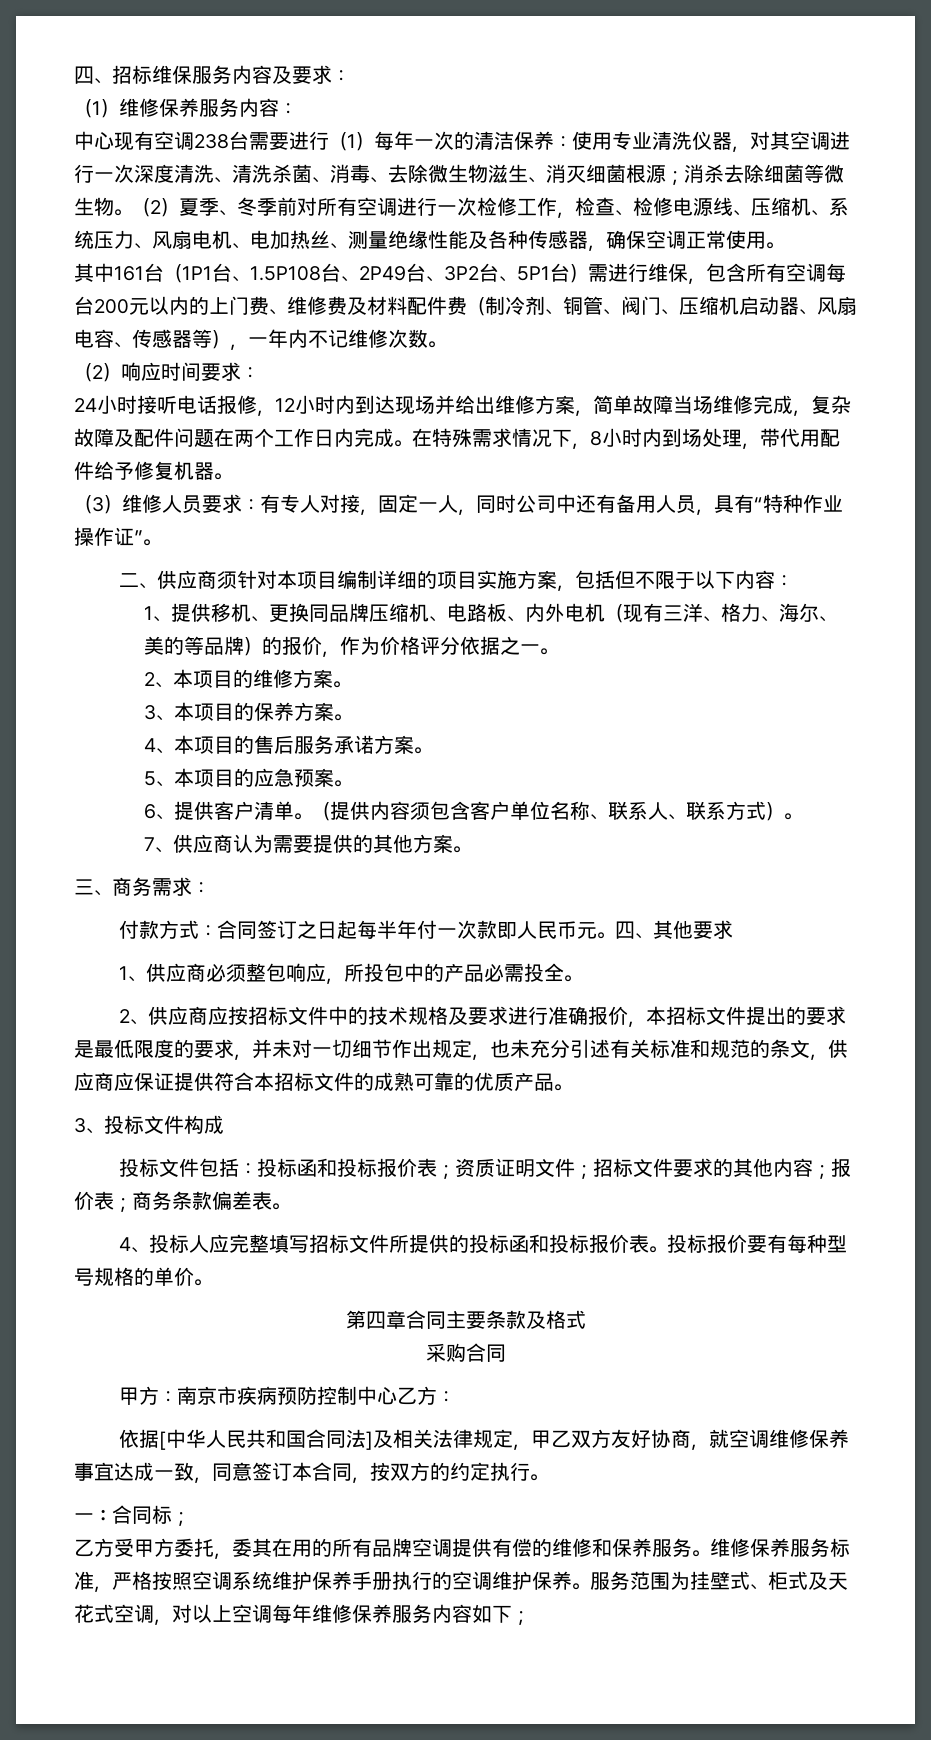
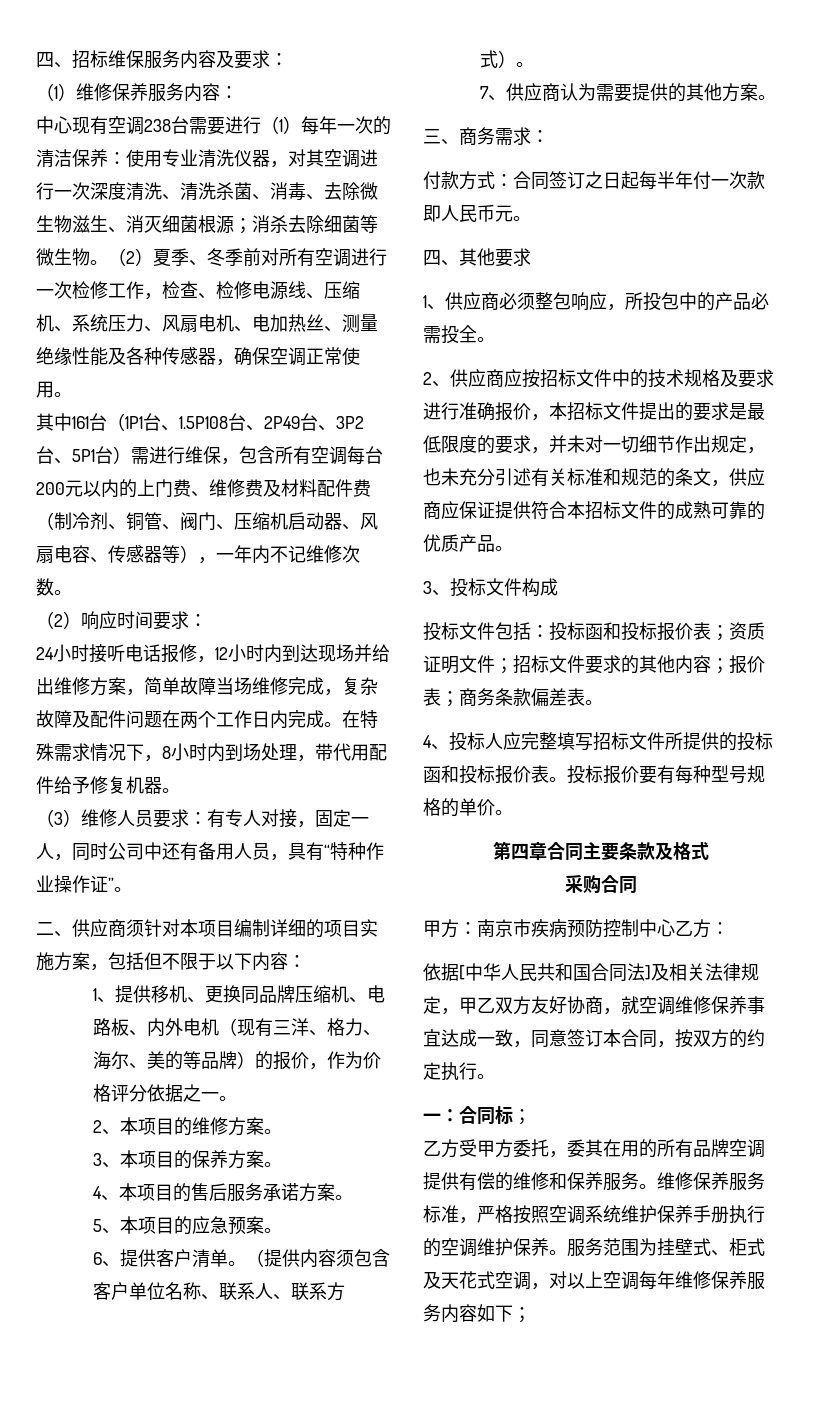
- 付款方式：合同签订之日起每半年付一次款即人民币元。四、其他要求
+ 付款方式：合同签订之日起每半年付一次款即人民币元。
+ 四、其他要求

